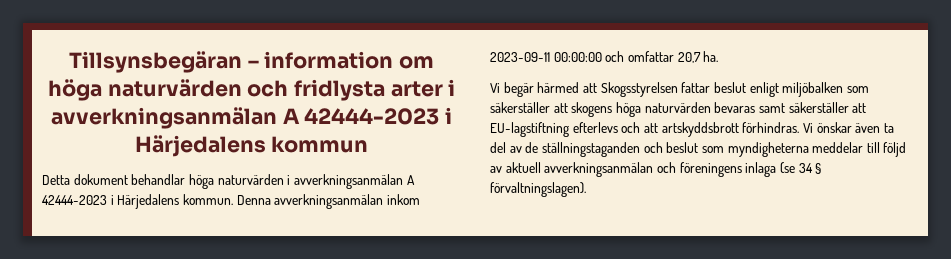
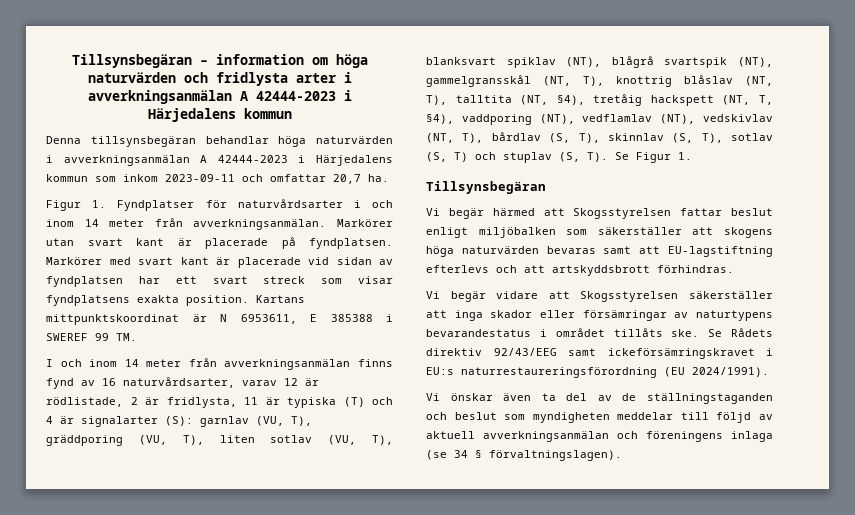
- Detta dokument behandlar höga naturvärden i avverkningsanmälan A 42444-2023 i Härjedalens kommun. Denna avverkningsanmälan inkom 2023-09-11 00:00:00 och omfattar 20,7 ha.
+ Denna tillsynsbegäran behandlar höga naturvärden i avverkningsanmälan A 42444-2023 i Härjedalens kommun som inkom 2023-09-11 och omfattar 20,7 ha.
+ Figur 1. Fyndplatser för naturvårdsarter i och inom 14 meter från avverkningsanmälan. Markörer utan svart kant är placerade på fyndplatsen. Markörer med svart kant är placerade vid sidan av fyndplatsen har ett svart streck som visar fyndplatsens exakta position. Kartans mittpunktskoordinat är N 6953611, E 385388 i SWEREF 99 TM.
+ I och inom 14 meter från avverkningsanmälan finns fynd av 16 naturvårdsarter, varav 12 är rödlistade, 2 är fridlysta, 11 är typiska (T) och 4 är signalarter (S): garnlav (VU, T), gräddporing (VU, T), liten sotlav (VU, T), blanksvart spiklav (NT), blågrå svartspik (NT), gammelgransskål (NT, T), knottrig blåslav (NT, T), talltita (NT, §4), tretåig hackspett (NT, T, §4), vaddporing (NT), vedflamlav (NT), vedskivlav (NT, T), bårdlav (S, T), skinnlav (S, T), sotlav (S, T) och stuplav (S, T). Se Figur 1.
+ Tillsynsbegäran
- Vi begär härmed att Skogsstyrelsen fattar beslut enligt miljöbalken som säkerställer att skogens höga naturvärden bevaras samt säkerställer att EU-lagstiftning efterlevs och att artskyddsbrott förhindras. Vi önskar även ta del av de ställningstaganden och beslut som myndigheterna meddelar till följd av aktuell avverkningsanmälan och föreningens inlaga (se 34 § förvaltningslagen).
+ Vi begär härmed att Skogsstyrelsen fattar beslut enligt miljöbalken som säkerställer att skogens höga naturvärden bevaras samt att EU-lagstiftning efterlevs och att artskyddsbrott förhindras.
+ Vi begär vidare att Skogsstyrelsen säkerställer att inga skador eller försämringar av naturtypens bevarandestatus i området tillåts ske. Se Rådets direktiv 92/43/EEG samt ickeförsämringskravet i EU:s naturrestaureringsförordning (EU 2024/1991).
+ Vi önskar även ta del av de ställningstaganden och beslut som myndigheten meddelar till följd av aktuell avverkningsanmälan och föreningens inlaga (se 34 § förvaltningslagen).

